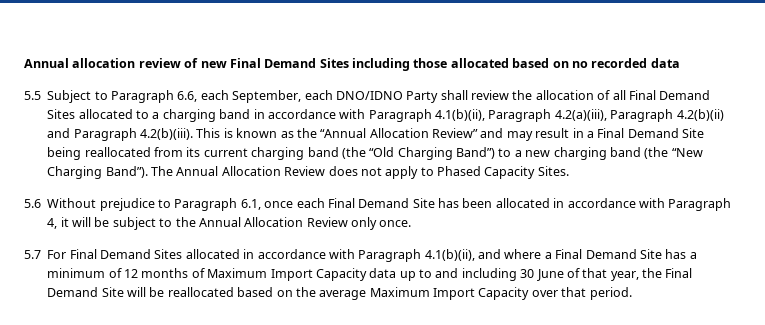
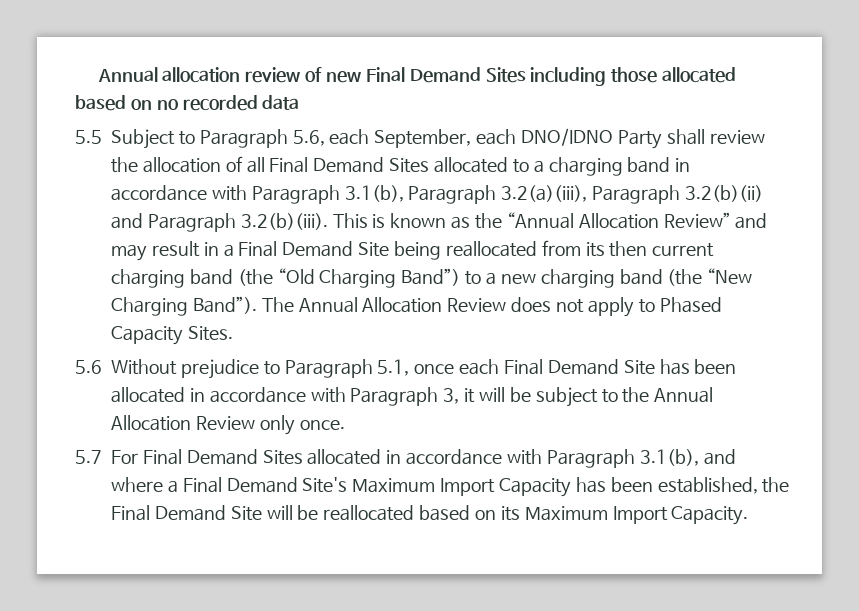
- 5.5 Subject to Paragraph 6.6, each September, each DNO/IDNO Party shall review the allocation of all Final Demand Sites allocated to a charging band in accordance with Paragraph 4.1(b)(ii), Paragraph 4.2(a)(iii), Paragraph 4.2(b)(ii) and Paragraph 4.2(b)(iii). This is known as the “Annual Allocation Review” and may result in a Final Demand Site being reallocated from its current charging band (the “Old Charging Band”) to a new charging band (the “New Charging Band”).
+ 5.5 Subject to Paragraph 5.6, each September, each DNO/IDNO Party shall review the allocation of all Final Demand Sites allocated to a charging band in accordance with Paragraph 3.1(b), Paragraph 3.2(a)(iii), Paragraph 3.2(b)(ii) and Paragraph 3.2(b)(iii). This is known as the “Annual Allocation Review” and may result in a Final Demand Site being reallocated from its then current charging band (the “Old Charging Band”) to a new charging band (the “New Charging Band”).
- 5.6 Without prejudice to Paragraph 6.1, once each Final Demand Site has been allocated in accordance with Paragraph 4, it will be subject to the Annual Allocation Review only once.
+ 5.6 Without prejudice to Paragraph 5.1, once each Final Demand Site has been allocated in accordance with Paragraph 3, it will be subject to the Annual Allocation Review only once.
- 5.7 For Final Demand Sites allocated in accordance with Paragraph 4.1(b)(ii), and where a Final Demand Site has a minimum of 12 months of Maximum Import Capacity data up to and including 30 June of that year, the Final Demand Site will be reallocated based on the average Maximum Import Capacity over that period.
+ 5.7 For Final Demand Sites allocated in accordance with Paragraph 3.1(b), and where a Final Demand Site's Maximum Import Capacity has been established, the Final Demand Site will be reallocated based on its Maximum Import Capacity.

